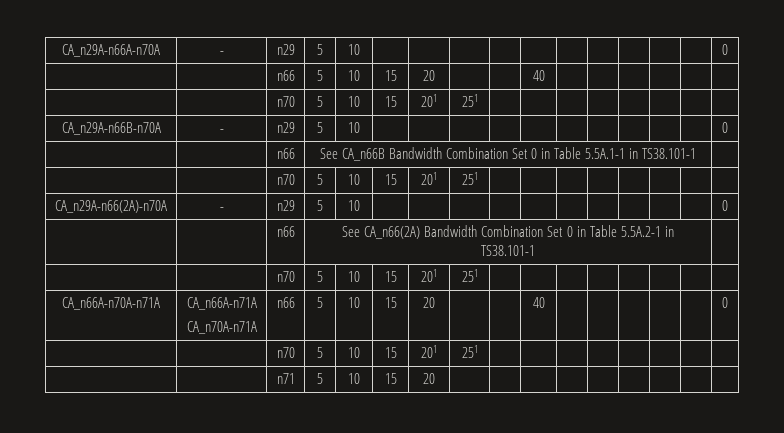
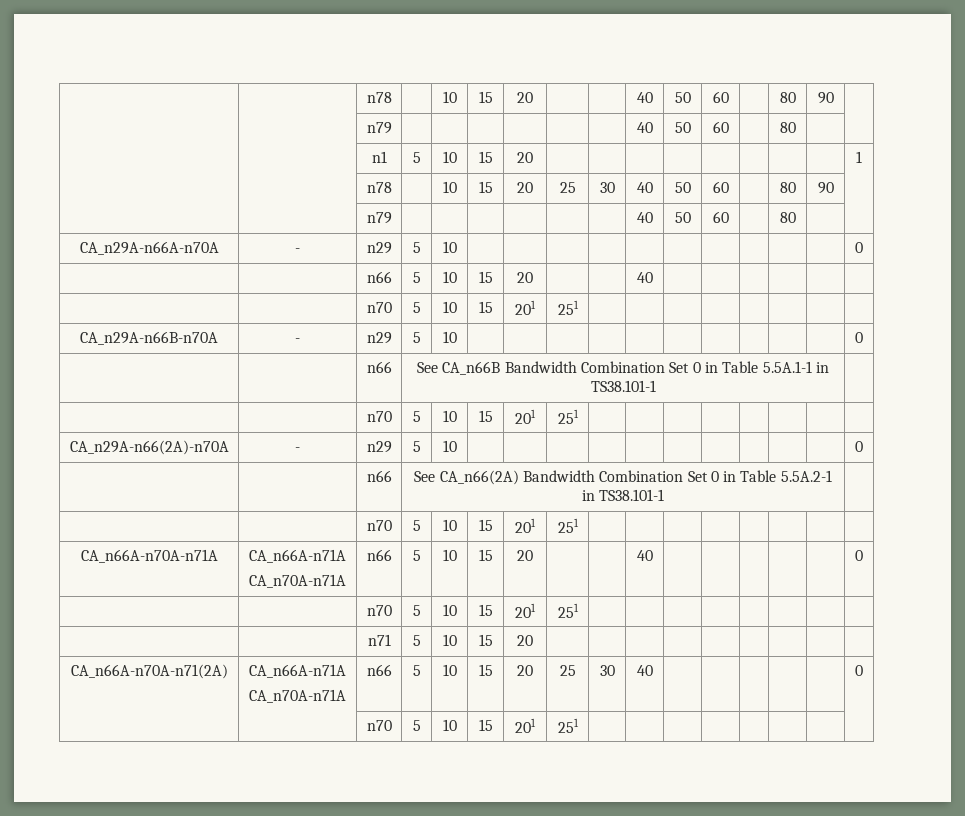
+ | | n78 | | 10 | 15 | 20 | | | 40 | 50 | 60 | | 80 | 90 |
+ | | n79 | | | | | | | 40 | 50 | 60 | | 80 | |
+ | | n1 | 5 | 10 | 15 | 20 | | | | | | | | | 1
+ | | n78 | | 10 | 15 | 20 | 25 | 30 | 40 | 50 | 60 | | 80 | 90 |
+ | | n79 | | | | | | | 40 | 50 | 60 | | 80 | |
+ CA_n66A-n70A-n71(2A) | CA_n66A-n71A
+ CA_n70A-n71A | n66 | 5 | 10 | 15 | 20 | 25 | 30 | 40 | | | | | | 0
+ | | n70 | 5 | 10 | 15 | 201 | 251 | | | | | | | |

